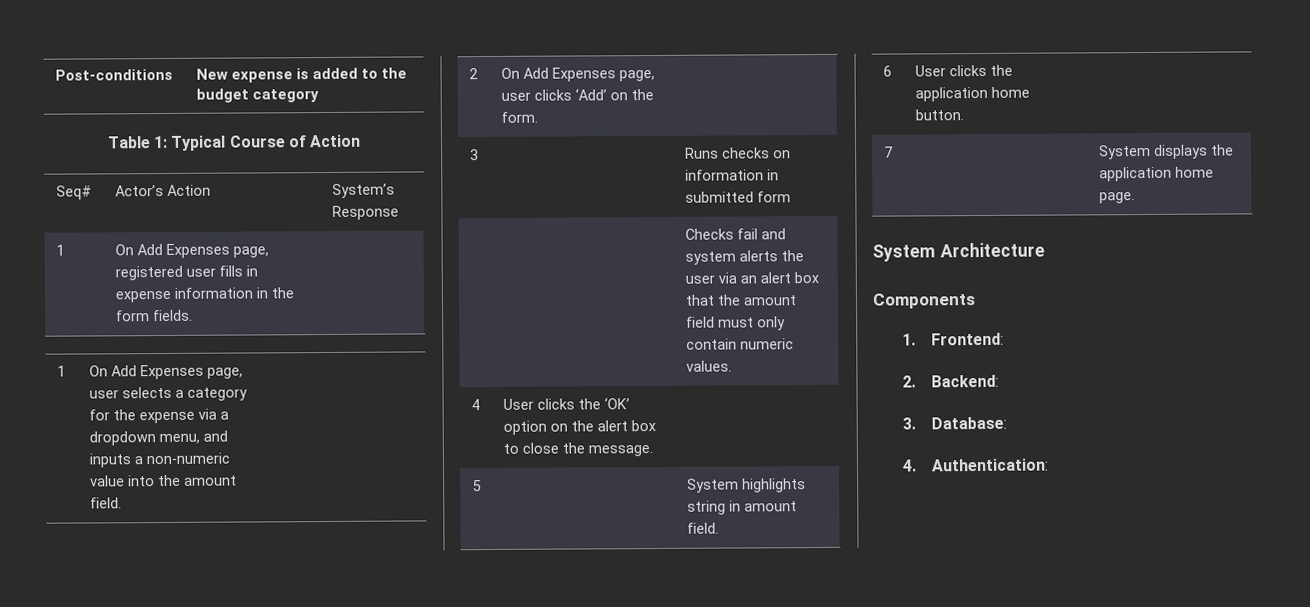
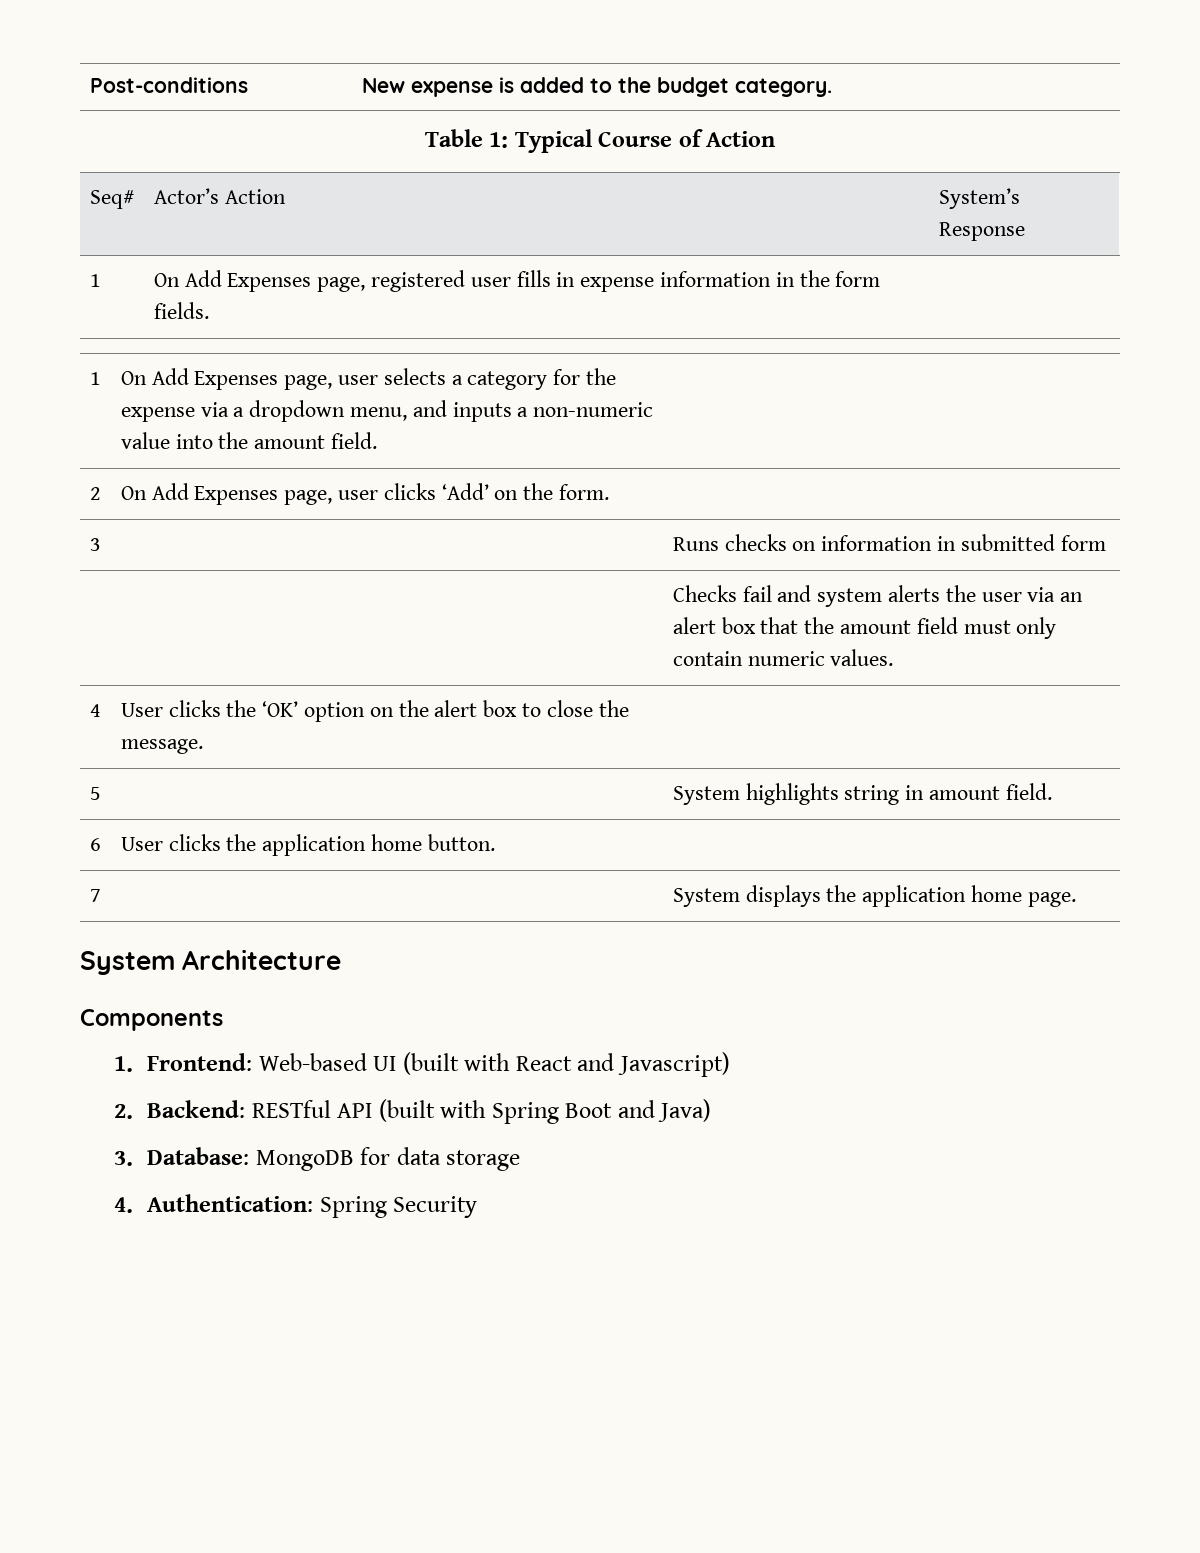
- Post-conditions | New expense is added to the budget category
+ Post-conditions | New expense is added to the budget category.
- 1. Frontend:
- 2. Backend:
- 3. Database:
+ 1. Frontend: Web-based UI (built with React and Javascript)
+ 2. Backend: RESTful API (built with Spring Boot and Java)
+ 3. Database: MongoDB for data storage
- 4. Authentication:
+ 4. Authentication: Spring Security

